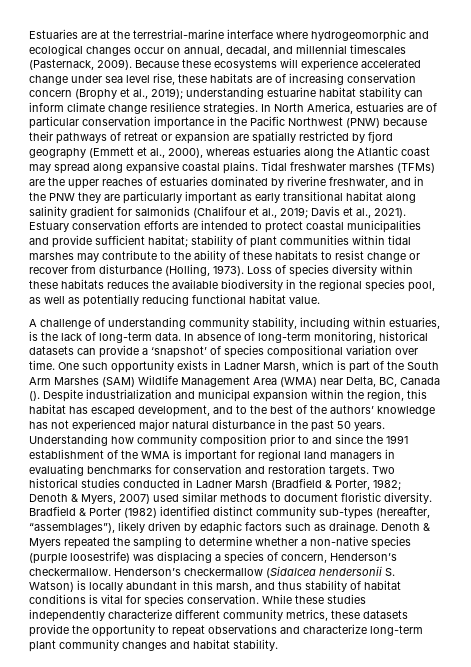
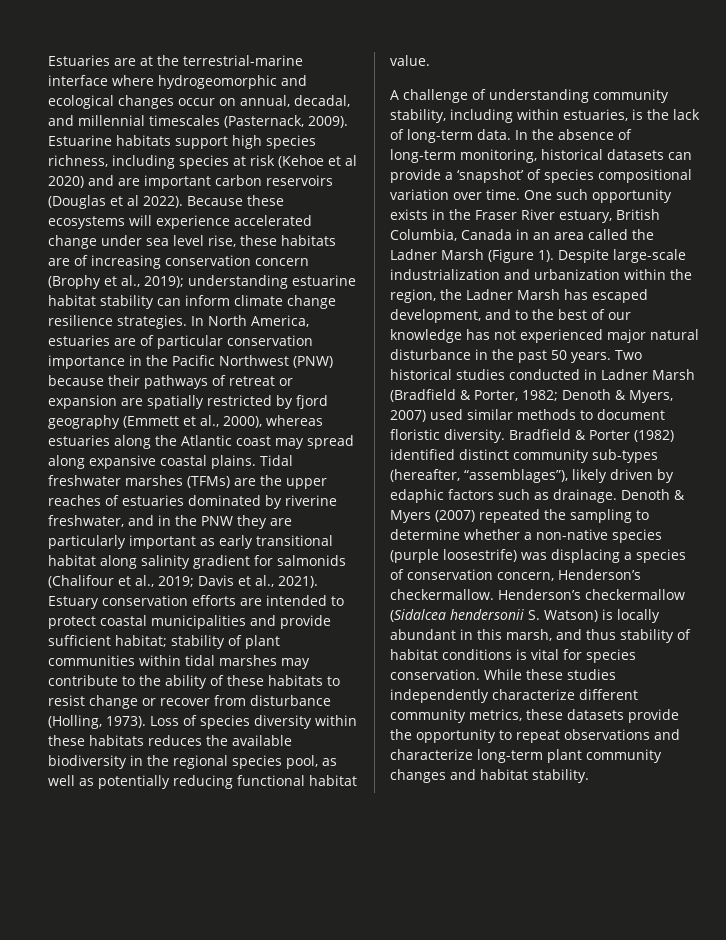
+ Estuarine habitats support high species richness, including species at risk (Kehoe et al 2020) and are important carbon reservoirs (Douglas et al 2022).
- In absence of long-term monitoring, historical datasets can provide a ‘snapshot’ of species compositional variation over time.
+ In the absence of long-term monitoring, historical datasets can provide a ‘snapshot’ of species compositional variation over time.
- One such opportunity exists in Ladner Marsh, which is part of the South Arm Marshes (SAM) Wildlife Management Area (WMA) near Delta, BC, Canada (). Despite industrialization and municipal expansion within the region, this habitat has escaped development, and to the best of the authors’ knowledge has not experienced major natural disturbance in the past 50 years.
+ One such opportunity exists in the Fraser River estuary, British Columbia, Canada in an area called the Ladner Marsh (Figure 1). Despite large-scale industrialization and urbanization within the region, the Ladner Marsh has escaped development, and to the best of our knowledge has not experienced major natural disturbance in the past 50 years.
- Understanding how community composition prior to and since the 1991 establishment of the WMA is important for regional land managers in evaluating benchmarks for conservation and restoration targets.
- Denoth & Myers repeated the sampling to determine whether a non-native species (purple loosestrife) was displacing a species of concern, Henderson’s checkermallow.
+ Denoth & Myers (2007) repeated the sampling to determine whether a non-native species (purple loosestrife) was displacing a species of conservation concern, Henderson’s checkermallow.

